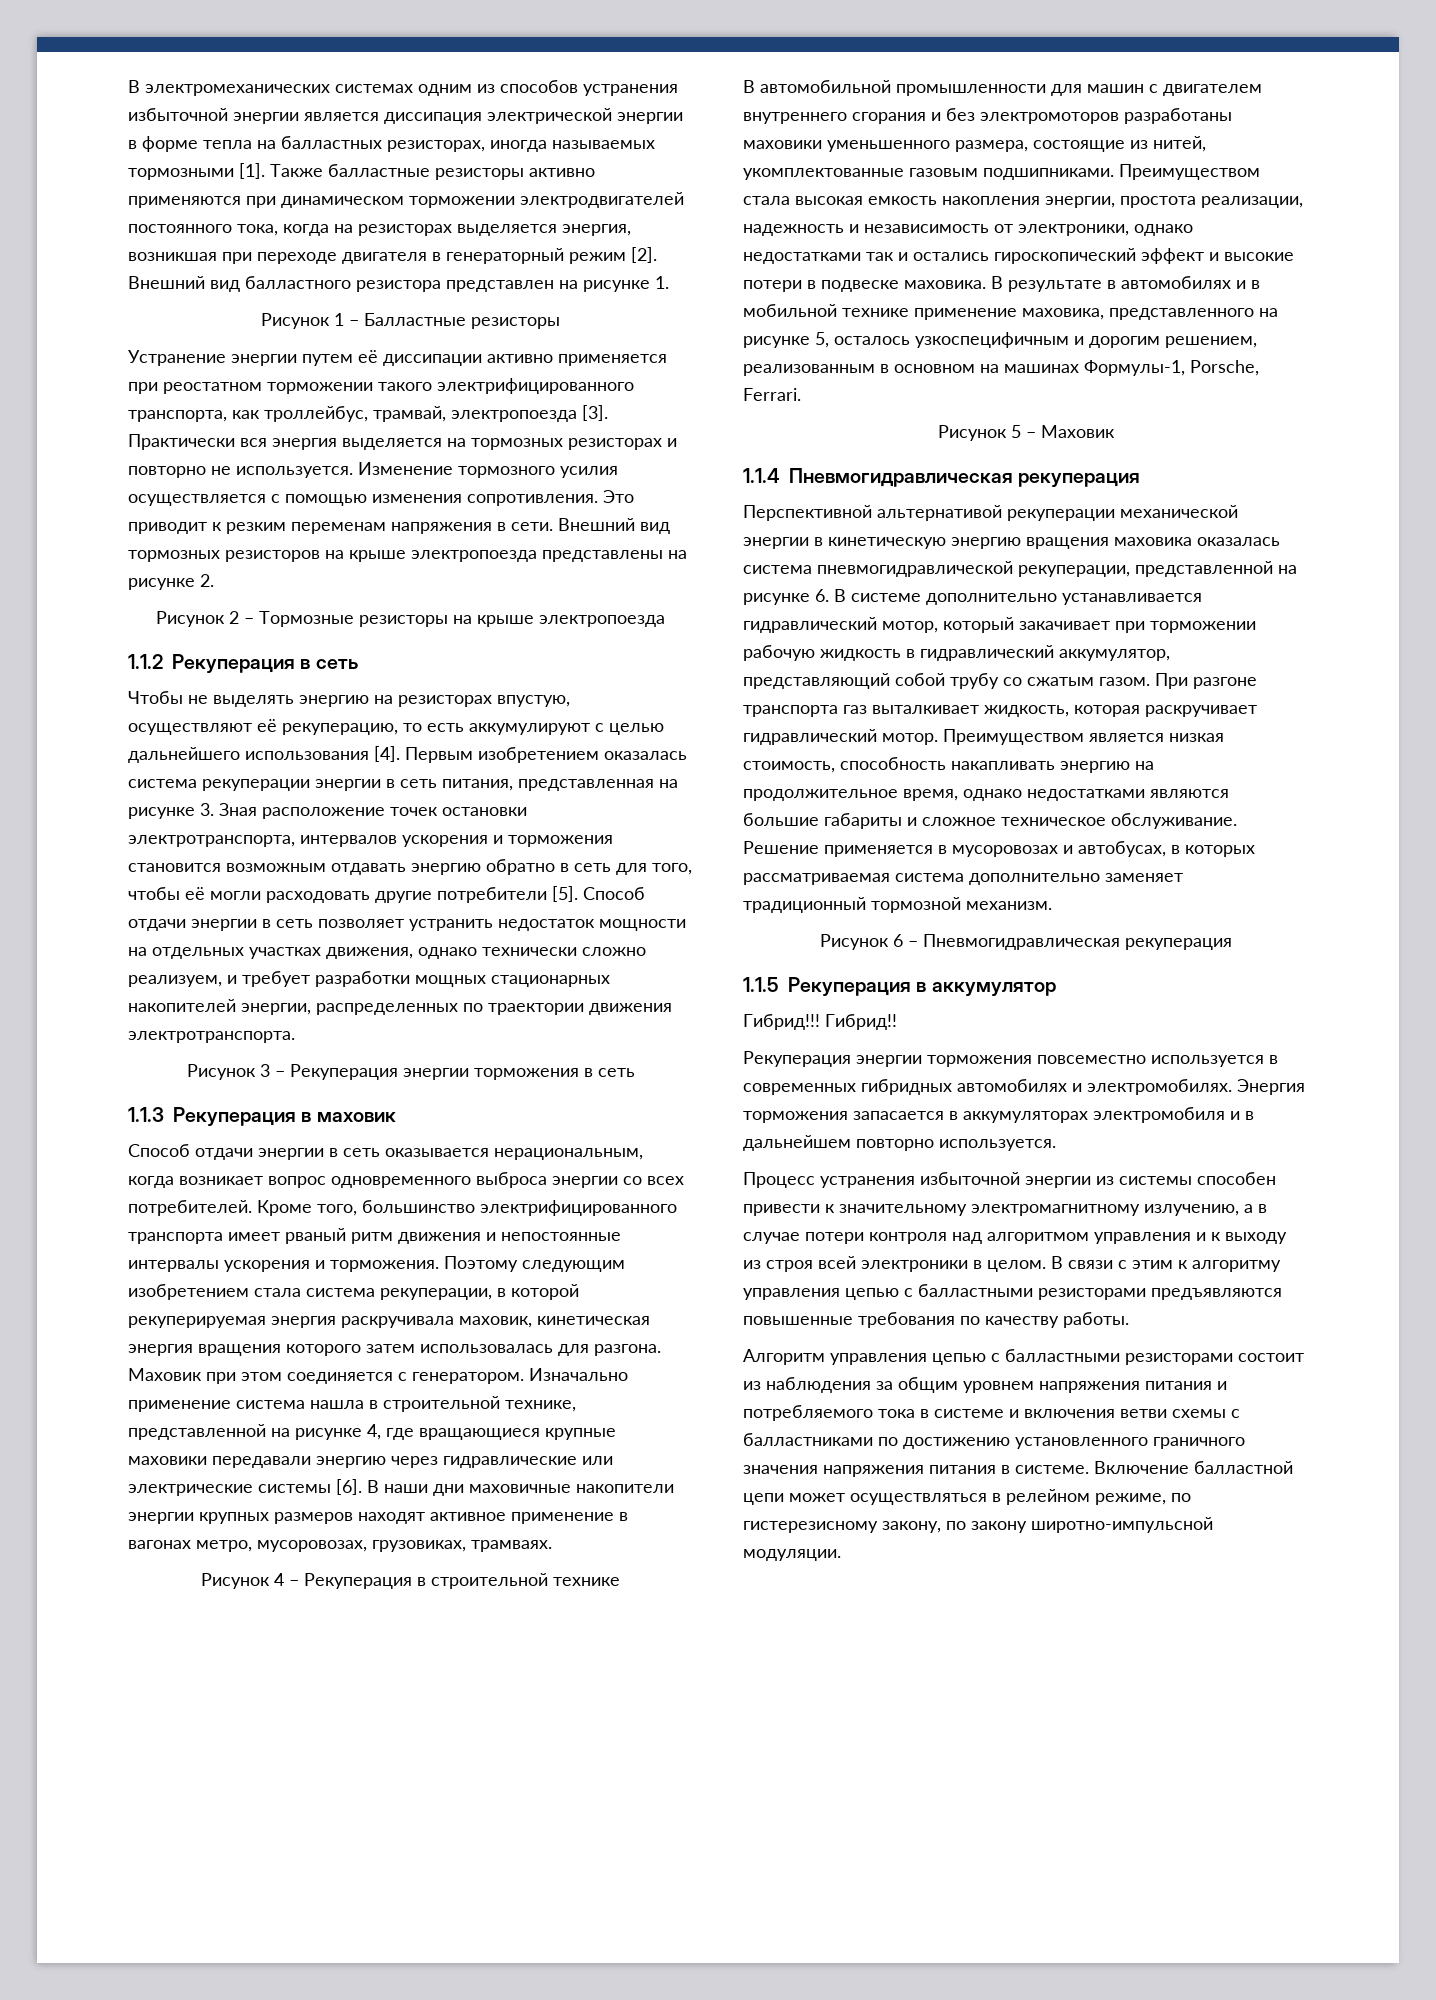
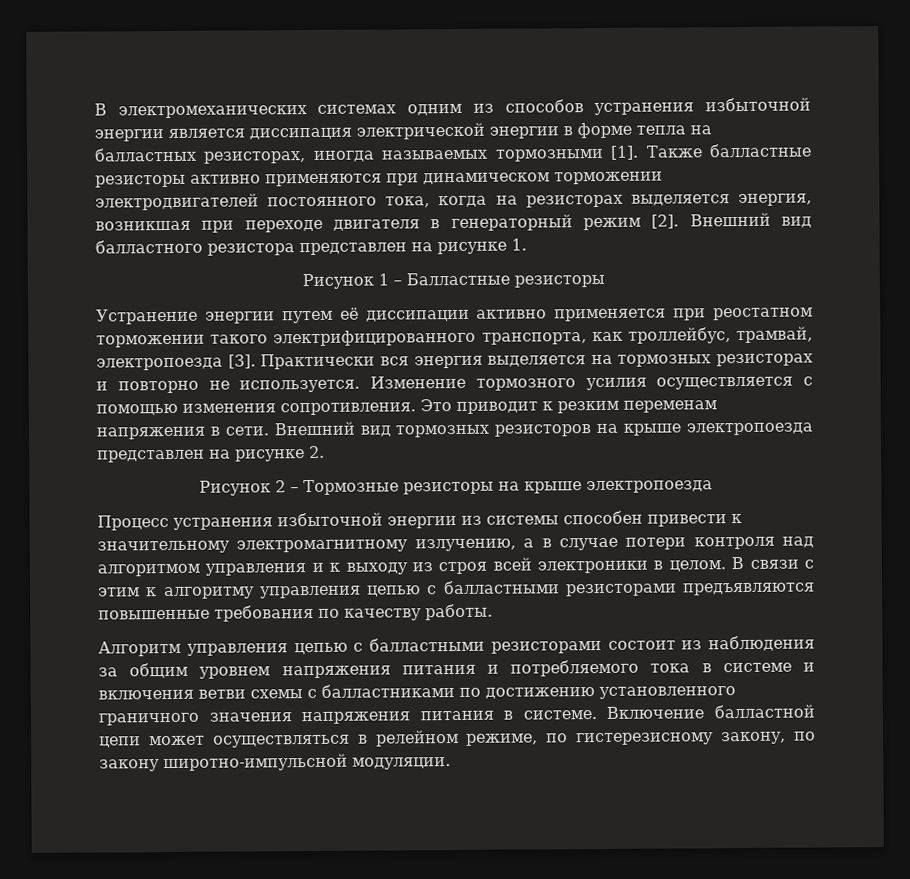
- Внешний вид тормозных резисторов на крыше электропоезда представлены на рисунке 2.
+ Внешний вид тормозных резисторов на крыше электропоезда представлен на рисунке 2.
- 1.1.2 Рекуперация в сеть
- Чтобы не выделять энергию на резисторах впустую, осуществляют её рекуперацию, то есть аккумулируют с целью дальнейшего использования [4]. Первым изобретением оказалась система рекуперации энергии в сеть питания, представленная на рисунке 3. Зная расположение точек остановки электротранспорта, интервалов ускорения и торможения становится возможным отдавать энергию обратно в сеть для того, чтобы её могли расходовать другие потребители [5]. Способ отдачи энергии в сеть позволяет устранить недостаток мощности на отдельных участках движения, однако технически сложно реализуем, и требует разработки мощных стационарных накопителей энергии, распределенных по траектории движения электротранспорта.
- Рисунок 3 – Рекуперация энергии торможения в сеть
- 1.1.3 Рекуперация в маховик
- Способ отдачи энергии в сеть оказывается нерациональным, когда возникает вопрос одновременного выброса энергии со всех потребителей. Кроме того, большинство электрифицированного транспорта имеет рваный ритм движения и непостоянные интервалы ускорения и торможения. Поэтому следующим изобретением стала система рекуперации, в которой рекуперируемая энергия раскручивала маховик, кинетическая энергия вращения которого затем использовалась для разгона. Маховик при этом соединяется с генератором. Изначально применение система нашла в строительной технике, представленной на рисунке 4, где вращающиеся крупные маховики передавали энергию через гидравлические или электрические системы [6]. В наши дни маховичные накопители энергии крупных размеров находят активное применение в вагонах метро, мусоровозах, грузовиках, трамваях.
- Рисунок 4 – Рекуперация в строительной технике
- В автомобильной промышленности для машин с двигателем внутреннего сгорания и без электромоторов разработаны маховики уменьшенного размера, состоящие из нитей, укомплектованные газовым подшипниками. Преимуществом стала высокая емкость накопления энергии, простота реализации, надежность и независимость от электроники, однако недостатками так и остались гироскопический эффект и высокие потери в подвеске маховика. В результате в автомобилях и в мобильной технике применение маховика, представленного на рисунке 5, осталось узкоспецифичным и дорогим решением, реализованным в основном на машинах Формулы-1, Porsche, Ferrari.
- Рисунок 5 – Маховик
- 1.1.4 Пневмогидравлическая рекуперация
- Перспективной альтернативой рекуперации механической энергии в кинетическую энергию вращения маховика оказалась система пневмогидравлической рекуперации, представленной на рисунке 6. В системе дополнительно устанавливается гидравлический мотор, который закачивает при торможении рабочую жидкость в гидравлический аккумулятор, представляющий собой трубу со сжатым газом. При разгоне транспорта газ выталкивает жидкость, которая раскручивает гидравлический мотор. Преимуществом является низкая стоимость, способность накапливать энергию на продолжительное время, однако недостатками являются большие габариты и сложное техническое обслуживание. Решение применяется в мусоровозах и автобусах, в которых рассматриваемая система дополнительно заменяет традиционный тормозной механизм.
- Рисунок 6 – Пневмогидравлическая рекуперация
- 1.1.5 Рекуперация в аккумулятор
- Гибрид!!! Гибрид!!
- Рекуперация энергии торможения повсеместно используется в современных гибридных автомобилях и электромобилях. Энергия торможения запасается в аккумуляторах электромобиля и в дальнейшем повторно используется.

